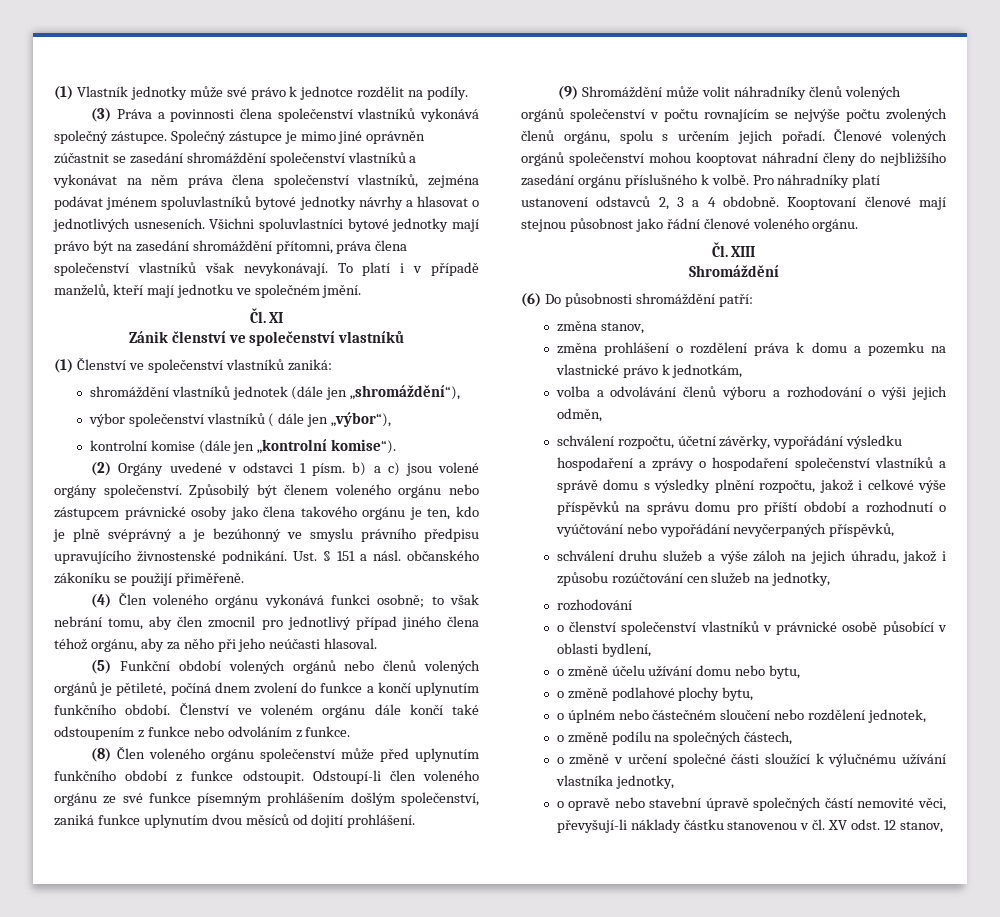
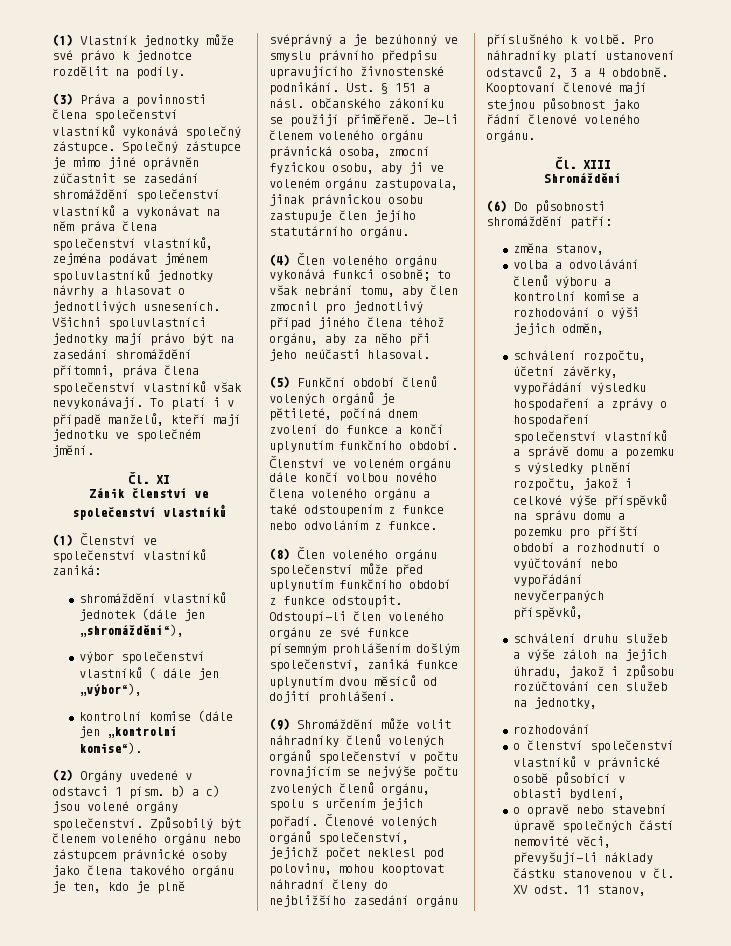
- Společný zástupce je mimo jiné oprávněn zúčastnit se zasedání shromáždění společenství vlastníků a vykonávat na něm práva člena společenství vlastníků, zejména podávat jménem spoluvlastníků bytové jednotky návrhy a hlasovat o jednotlivých usneseních.
+ Společný zástupce je mimo jiné oprávněn zúčastnit se zasedání shromáždění společenství vlastníků a vykonávat na něm práva člena společenství vlastníků, zejména podávat jménem spoluvlastníků jednotky návrhy a hlasovat o jednotlivých usneseních.
- Všichni spoluvlastníci bytové jednotky mají právo být na zasedání shromáždění přítomni, práva člena společenství vlastníků však nevykonávají.
+ Všichni spoluvlastníci jednotky mají právo být na zasedání shromáždění přítomni, práva člena společenství vlastníků však nevykonávají.
+ Je-li členem voleného orgánu právnická osoba, zmocní fyzickou osobu, aby ji ve voleném orgánu zastupovala, jinak právnickou osobu zastupuje člen jejího statutárního orgánu.
- (5) Funkční období volených orgánů nebo členů volených orgánů je pětileté, počíná dnem zvolení do funkce a končí uplynutím funkčního období.
+ (5) Funkční období členů volených orgánů je pětileté, počíná dnem zvolení do funkce a končí uplynutím funkčního období.
- Členství ve voleném orgánu dále končí také odstoupením z funkce nebo odvoláním z funkce.
+ Členství ve voleném orgánu dále končí volbou nového člena voleného orgánu a také odstoupením z funkce nebo odvoláním z funkce.
- Členové volených orgánů společenství mohou kooptovat náhradní členy do nejbližšího zasedání orgánu příslušného k volbě.
+ Členové volených orgánů společenství, jejichž počet neklesl pod polovinu, mohou kooptovat náhradní členy do nejbližšího zasedání orgánu příslušného k volbě.
- změna prohlášení o rozdělení práva k domu a pozemku na vlastnické právo k jednotkám,
- volba a odvolávání členů výboru a rozhodování o výši jejich odměn,
+ volba a odvolávání členů výboru a kontrolní komise a rozhodování o výši jejich odměn,
- schválení rozpočtu, účetní závěrky, vypořádání výsledku hospodaření a zprávy o hospodaření společenství vlastníků a správě domu s výsledky plnění rozpočtu, jakož i celkové výše příspěvků na správu domu pro příští období a rozhodnutí o vyúčtování nebo vypořádání nevyčerpaných příspěvků,
+ schválení rozpočtu, účetní závěrky, vypořádání výsledku hospodaření a zprávy o hospodaření společenství vlastníků a správě domu a pozemku s výsledky plnění rozpočtu, jakož i celkové výše příspěvků na správu domu a pozemku pro příští období a rozhodnutí o vyúčtování nebo vypořádání nevyčerpaných příspěvků,
- o změně účelu užívání domu nebo bytu,
- o změně podlahové plochy bytu,
- o úplném nebo částečném sloučení nebo rozdělení jednotek,
- o změně podílu na společných částech,
- o změně v určení společné části sloužící k výlučnému užívání vlastníka jednotky,
- o opravě nebo stavební úpravě společných částí nemovité věci, převyšují-li náklady částku stanovenou v čl. XV odst. 12 stanov,
+ o opravě nebo stavební úpravě společných částí nemovité věci, převyšují-li náklady částku stanovenou v čl. XV odst. 11 stanov,

